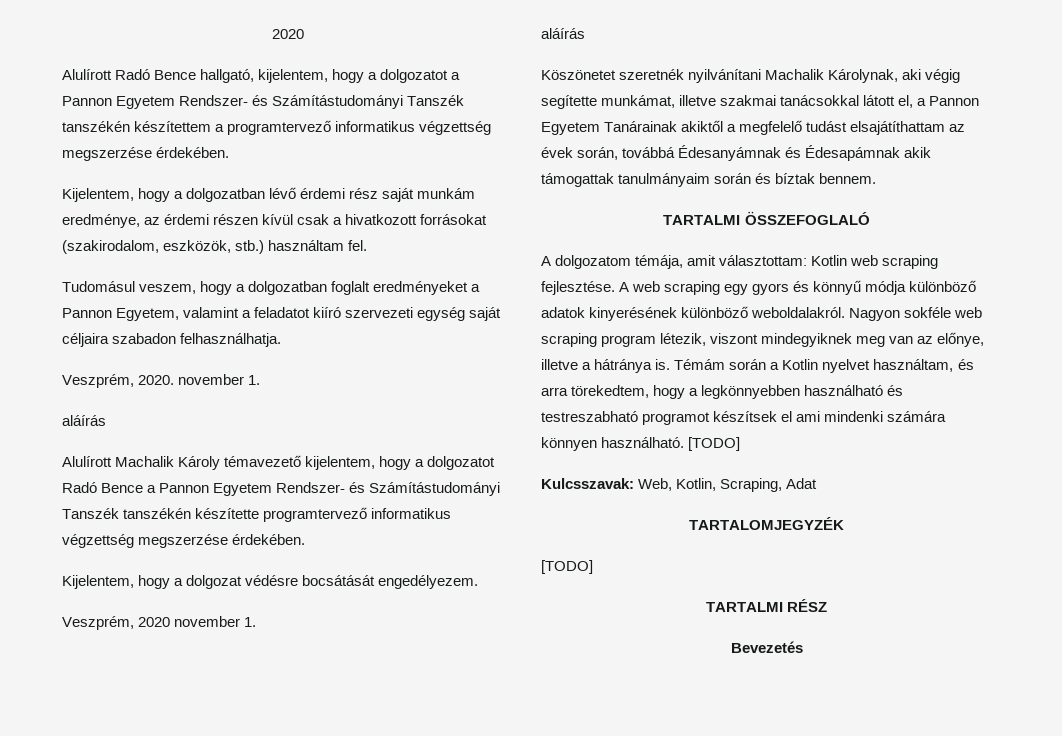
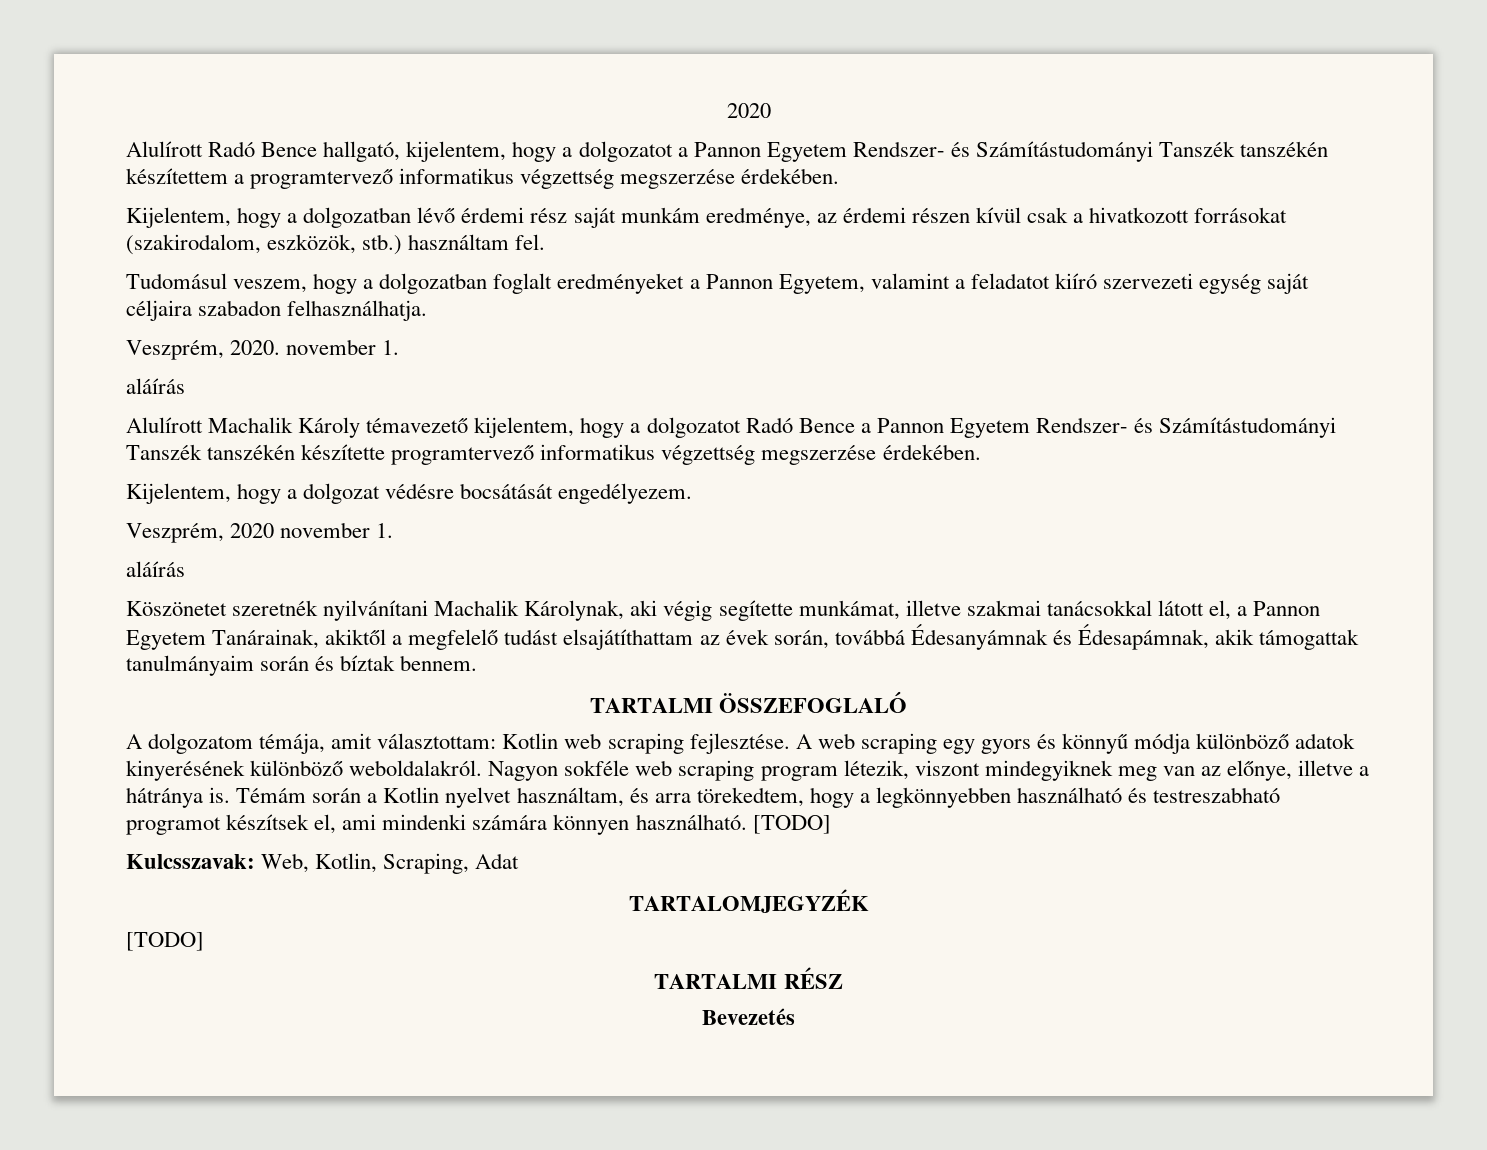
- Köszönetet szeretnék nyilvánítani Machalik Károlynak, aki végig segítette munkámat, illetve szakmai tanácsokkal látott el, a Pannon Egyetem Tanárainak akiktől a megfelelő tudást elsajátíthattam az évek során, továbbá Édesanyámnak és Édesapámnak akik támogattak tanulmányaim során és bíztak bennem.
+ Köszönetet szeretnék nyilvánítani Machalik Károlynak, aki végig segítette munkámat, illetve szakmai tanácsokkal látott el, a Pannon Egyetem Tanárainak, akiktől a megfelelő tudást elsajátíthattam az évek során, továbbá Édesanyámnak és Édesapámnak, akik támogattak tanulmányaim során és bíztak bennem.
- Témám során a Kotlin nyelvet használtam, és arra törekedtem, hogy a legkönnyebben használható és testreszabható programot készítsek el ami mindenki számára könnyen használható.
+ Témám során a Kotlin nyelvet használtam, és arra törekedtem, hogy a legkönnyebben használható és testreszabható programot készítsek el, ami mindenki számára könnyen használható.

